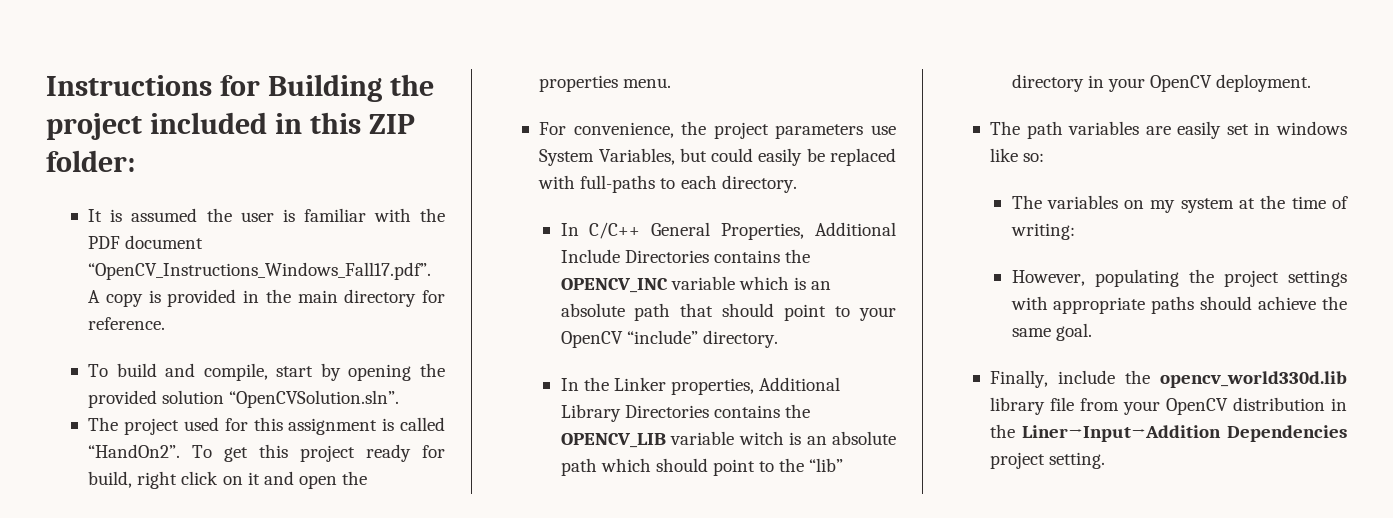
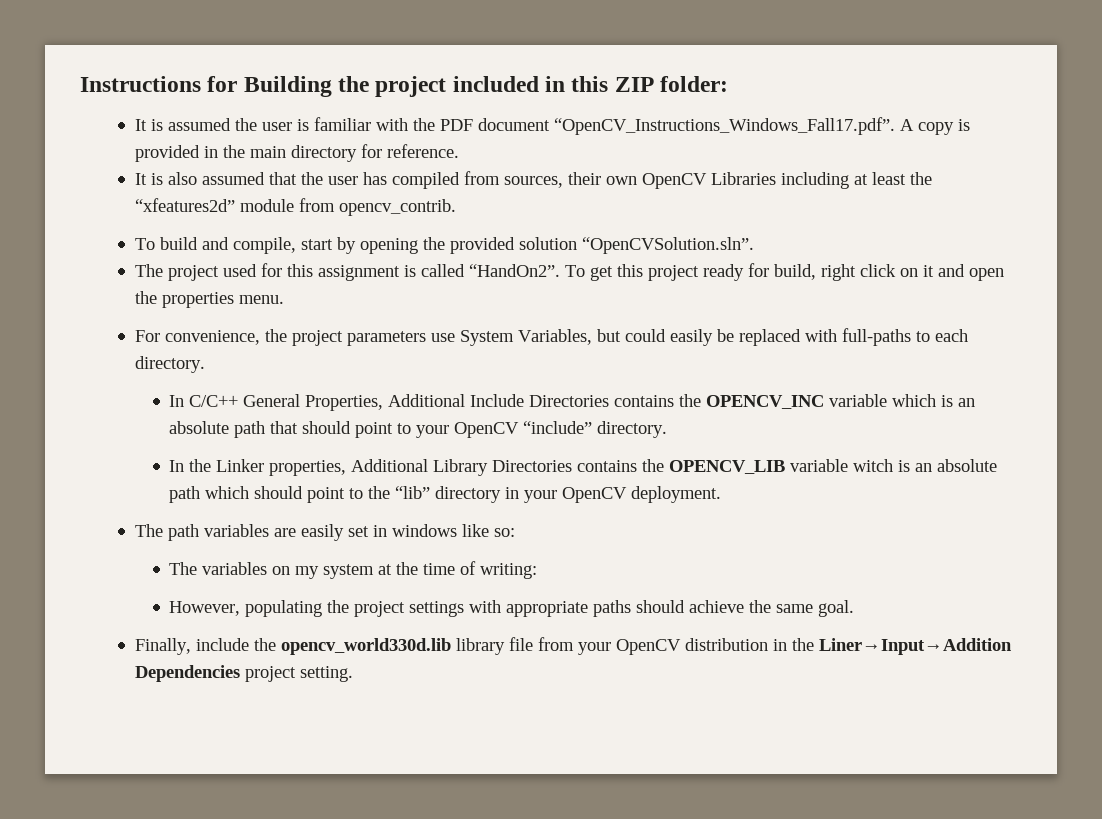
+ It is also assumed that the user has compiled from sources, their own OpenCV Libraries including at least the “xfeatures2d” module from opencv_contrib.

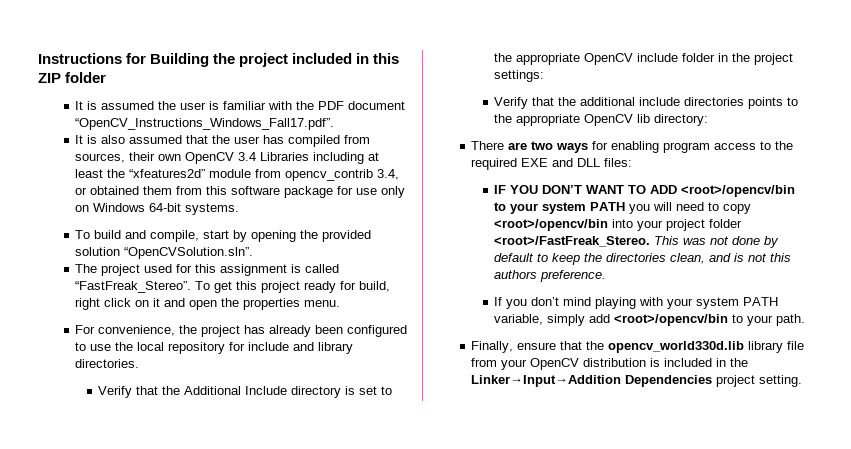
- Instructions for Building the project included in this ZIP folder:
+ Instructions for Building the project included in this ZIP folder
- It is assumed the user is familiar with the PDF document “OpenCV_Instructions_Windows_Fall17.pdf”. A copy is provided in the main directory for reference.
+ It is assumed the user is familiar with the PDF document “OpenCV_Instructions_Windows_Fall17.pdf”.
- It is also assumed that the user has compiled from sources, their own OpenCV Libraries including at least the “xfeatures2d” module from opencv_contrib.
+ It is also assumed that the user has compiled from sources, their own OpenCV 3.4 Libraries including at least the “xfeatures2d” module from opencv_contrib 3.4, or obtained them from this software package for use only on Windows 64-bit systems.
- The project used for this assignment is called “HandOn2”.
+ The project used for this assignment is called “FastFreak_Stereo”.
- For convenience, the project parameters use System Variables, but could easily be replaced with full-paths to each directory.
- In C/C++ General Properties, Additional Include Directories contains the OPENCV_INC variable which is an absolute path that should point to your OpenCV “include” directory.
- In the Linker properties, Additional Library Directories contains the OPENCV_LIB variable witch is an absolute path which should point to the “lib” directory in your OpenCV deployment.
- The path variables are easily set in windows like so:
- The variables on my system at the time of writing:
- However, populating the project settings with appropriate paths should achieve the same goal.
+ For convenience, the project has already been configured to use the local repository for include and library directories.
+ Verify that the Additional Include directory is set to the appropriate OpenCV include folder in the project settings:
+ Verify that the additional include directories points to the appropriate OpenCV lib directory:
+ There are two ways for enabling program access to the required EXE and DLL files:
+ IF YOU DON’T WANT TO ADD <root>/opencv/bin to your system PATH you will need to copy <root>/opencv/bin into your project folder <root>/FastFreak_Stereo. This was not done by default to keep the directories clean, and is not this authors preference.
+ If you don’t mind playing with your system PATH variable, simply add <root>/opencv/bin to your path.
- Finally, include the opencv_world330d.lib library file from your OpenCV distribution in the Liner→Input→Addition Dependencies project setting.
+ Finally, ensure that the opencv_world330d.lib library file from your OpenCV distribution is included in the Linker→Input→Addition Dependencies project setting.

